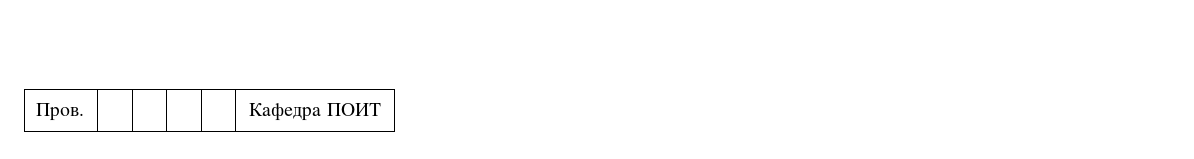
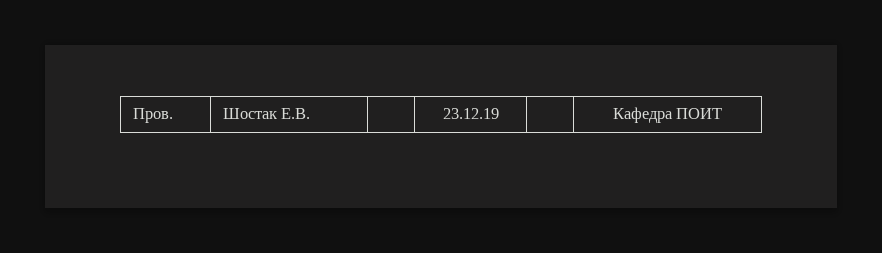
- Пров. | | | | | Кафедра ПОИТ
+ Пров. | Шостак Е.В. | | 23.12.19 | | Кафедра ПОИТ

